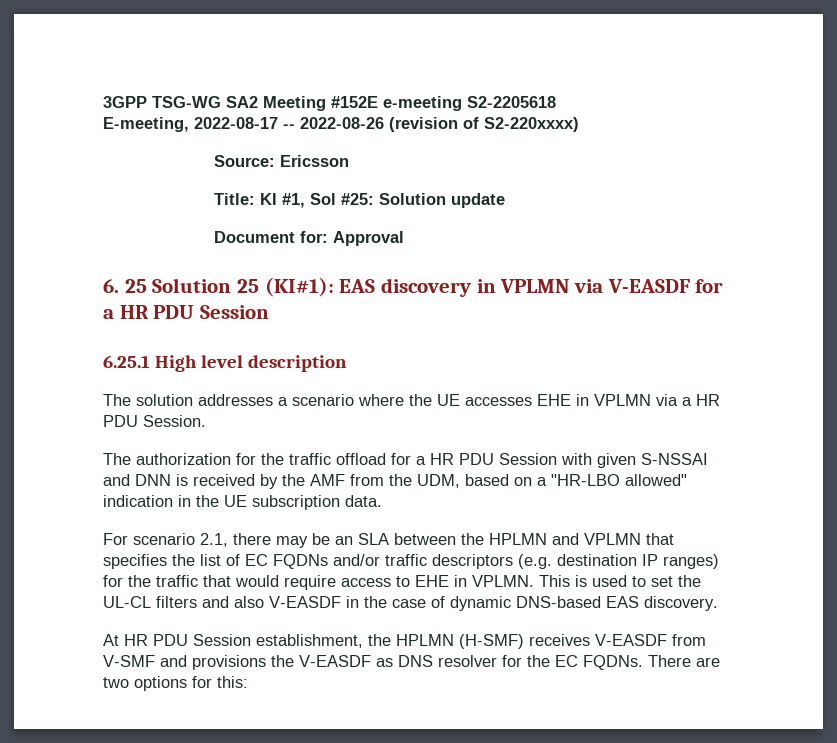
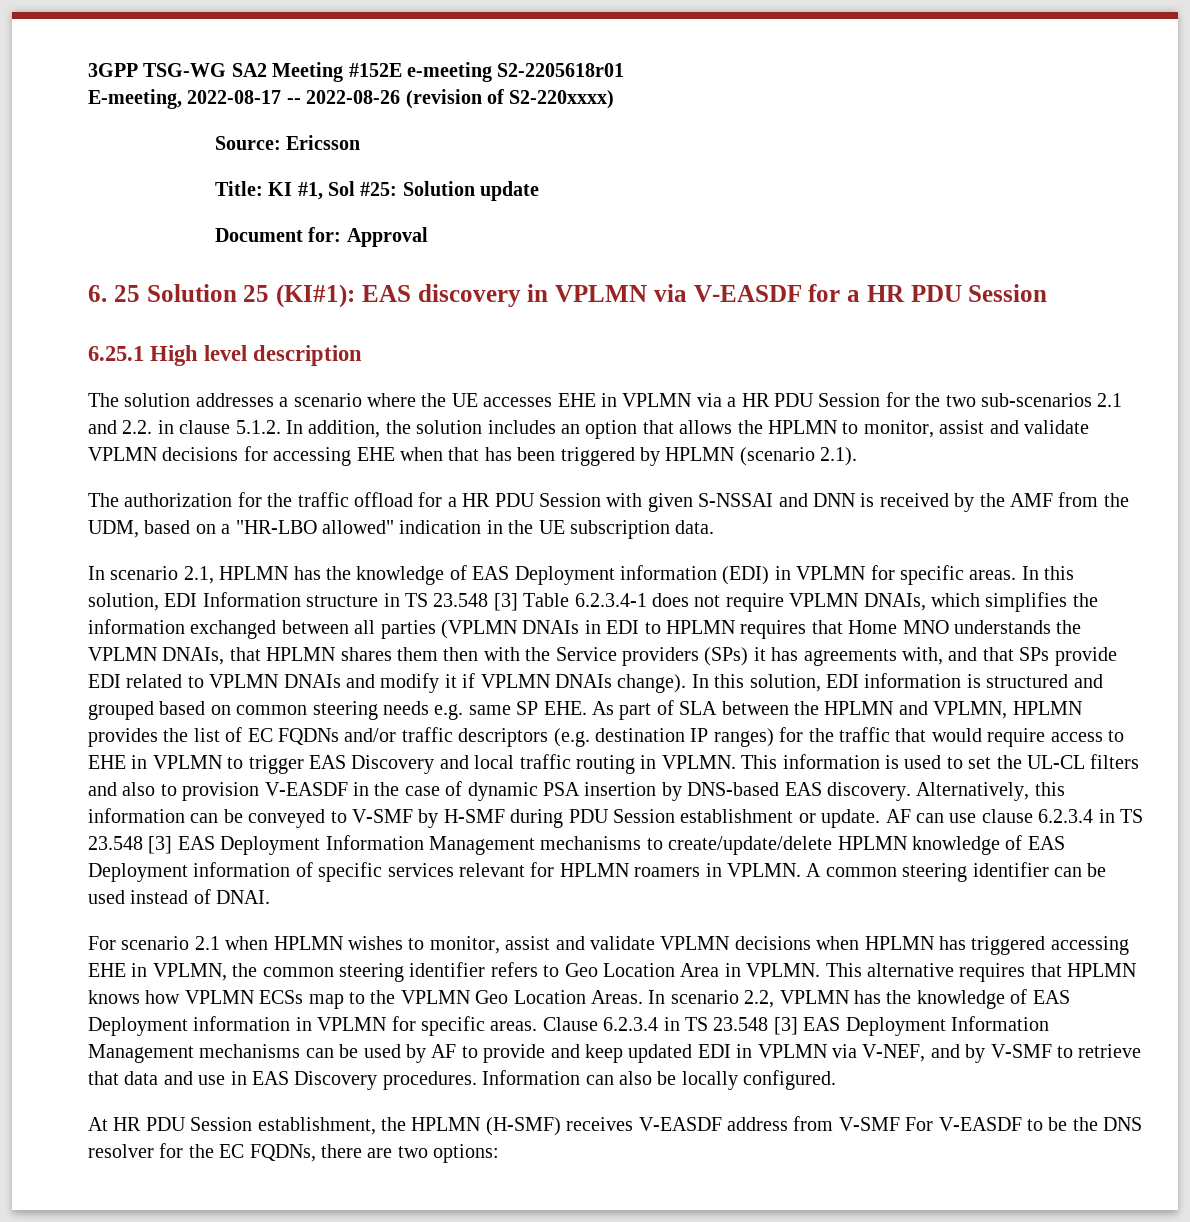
- 3GPP TSG-WG SA2 Meeting #152E e-meeting S2-2205618
+ 3GPP TSG-WG SA2 Meeting #152E e-meeting S2-2205618r01
- The solution addresses a scenario where the UE accesses EHE in VPLMN via a HR PDU Session.
+ The solution addresses a scenario where the UE accesses EHE in VPLMN via a HR PDU Session for the two sub-scenarios 2.1 and 2.2. in clause 5.1.2. In addition, the solution includes an option that allows the HPLMN to monitor, assist and validate VPLMN decisions for accessing EHE when that has been triggered by HPLMN (scenario 2.1).
- For scenario 2.1, there may be an SLA between the HPLMN and VPLMN that specifies the list of EC FQDNs and/or traffic descriptors (e.g. destination IP ranges) for the traffic that would require access to EHE in VPLMN. This is used to set the UL-CL filters and also V-EASDF in the case of dynamic DNS-based EAS discovery.
+ In scenario 2.1, HPLMN has the knowledge of EAS Deployment information (EDI) in VPLMN for specific areas. In this solution, EDI Information structure in TS 23.548 [3] Table 6.2.3.4-1 does not require VPLMN DNAIs, which simplifies the information exchanged between all parties (VPLMN DNAIs in EDI to HPLMN requires that Home MNO understands the VPLMN DNAIs, that HPLMN shares them then with the Service providers (SPs) it has agreements with, and that SPs provide EDI related to VPLMN DNAIs and modify it if VPLMN DNAIs change). In this solution, EDI information is structured and grouped based on common steering needs e.g. same SP EHE. As part of SLA between the HPLMN and VPLMN, HPLMN provides the list of EC FQDNs and/or traffic descriptors (e.g. destination IP ranges) for the traffic that would require access to EHE in VPLMN to trigger EAS Discovery and local traffic routing in VPLMN. This information is used to set the UL-CL filters and also to provision V-EASDF in the case of dynamic PSA insertion by DNS-based EAS discovery. Alternatively, this information can be conveyed to V-SMF by H-SMF during PDU Session establishment or update. AF can use clause 6.2.3.4 in TS 23.548 [3] EAS Deployment Information Management mechanisms to create/update/delete HPLMN knowledge of EAS Deployment information of specific services relevant for HPLMN roamers in VPLMN. A common steering identifier can be used instead of DNAI.
+ For scenario 2.1 when HPLMN wishes to monitor, assist and validate VPLMN decisions when HPLMN has triggered accessing EHE in VPLMN, the common steering identifier refers to Geo Location Area in VPLMN. This alternative requires that HPLMN knows how VPLMN ECSs map to the VPLMN Geo Location Areas. In scenario 2.2, VPLMN has the knowledge of EAS Deployment information in VPLMN for specific areas. Clause 6.2.3.4 in TS 23.548 [3] EAS Deployment Information Management mechanisms can be used by AF to provide and keep updated EDI in VPLMN via V-NEF, and by V-SMF to retrieve that data and use in EAS Discovery procedures. Information can also be locally configured.
- At HR PDU Session establishment, the HPLMN (H-SMF) receives V-EASDF from V-SMF and provisions the V-EASDF as DNS resolver for the EC FQDNs. There are two options for this:
+ At HR PDU Session establishment, the HPLMN (H-SMF) receives V-EASDF address from V-SMF For V-EASDF to be the DNS resolver for the EC FQDNs, there are two options:

